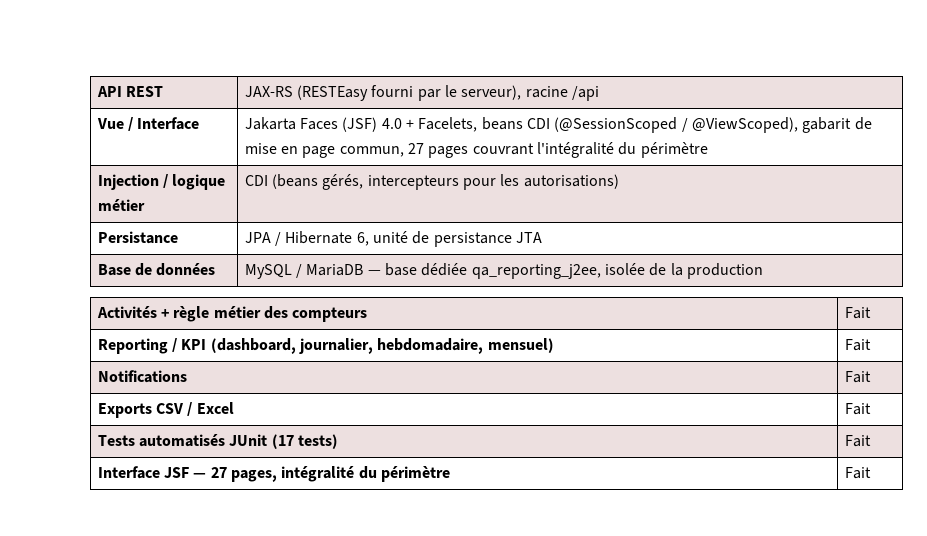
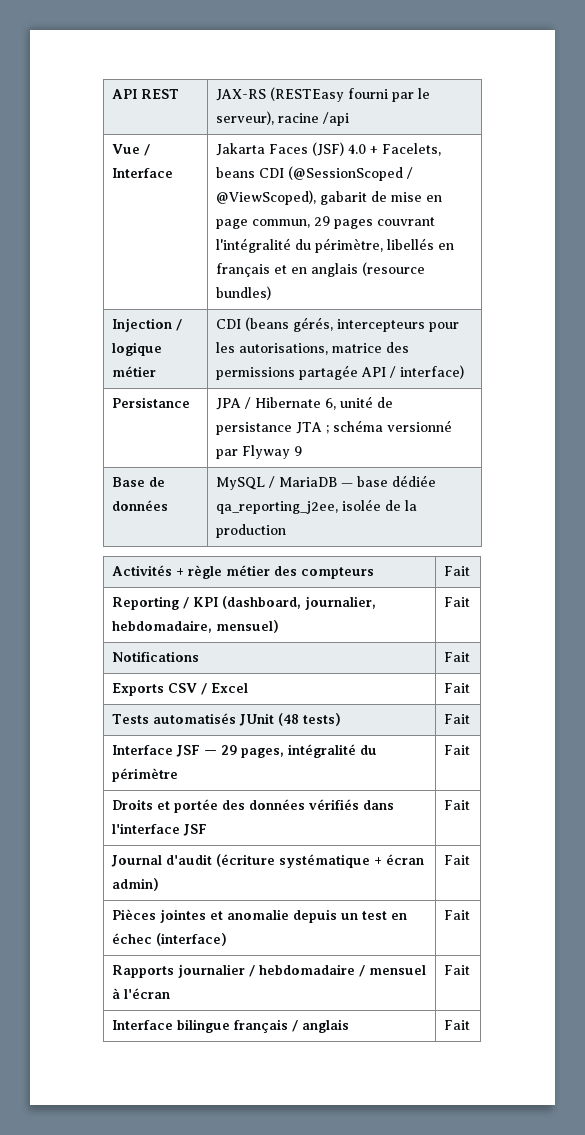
- Vue / Interface | Jakarta Faces (JSF) 4.0 + Facelets, beans CDI (@SessionScoped / @ViewScoped), gabarit de mise en page commun, 27 pages couvrant l'intégralité du périmètre
+ Vue / Interface | Jakarta Faces (JSF) 4.0 + Facelets, beans CDI (@SessionScoped / @ViewScoped), gabarit de mise en page commun, 29 pages couvrant l'intégralité du périmètre, libellés en français et en anglais (resource bundles)
- Injection / logique métier | CDI (beans gérés, intercepteurs pour les autorisations)
+ Injection / logique métier | CDI (beans gérés, intercepteurs pour les autorisations, matrice des permissions partagée API / interface)
- Persistance | JPA / Hibernate 6, unité de persistance JTA
+ Persistance | JPA / Hibernate 6, unité de persistance JTA ; schéma versionné par Flyway 9
- Tests automatisés JUnit (17 tests) | Fait
+ Tests automatisés JUnit (48 tests) | Fait
- Interface JSF — 27 pages, intégralité du périmètre | Fait
+ Interface JSF — 29 pages, intégralité du périmètre | Fait
+ Droits et portée des données vérifiés dans l'interface JSF | Fait
+ Journal d'audit (écriture systématique + écran admin) | Fait
+ Pièces jointes et anomalie depuis un test en échec (interface) | Fait
+ Rapports journalier / hebdomadaire / mensuel à l'écran | Fait
+ Interface bilingue français / anglais | Fait

